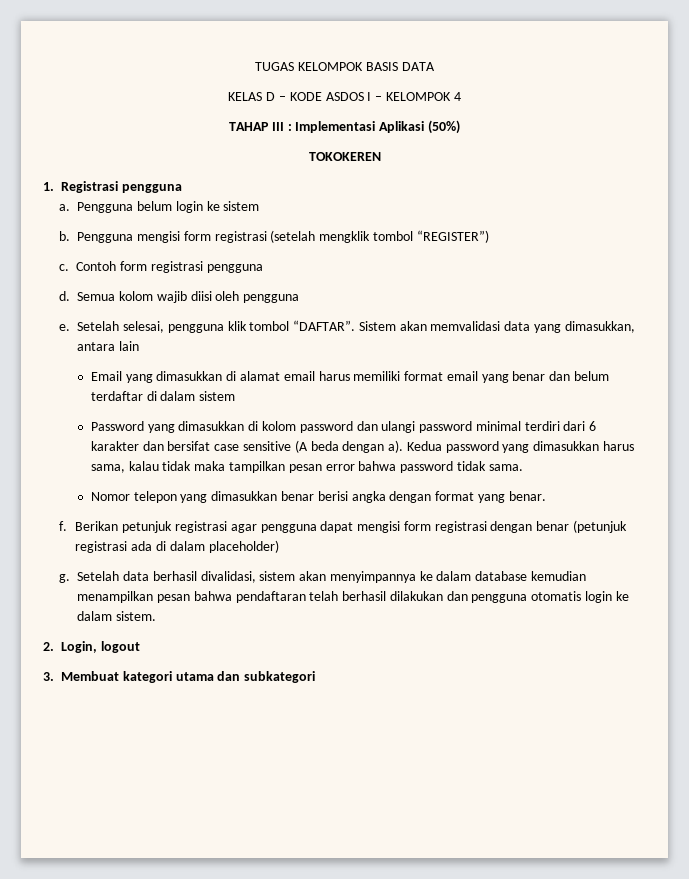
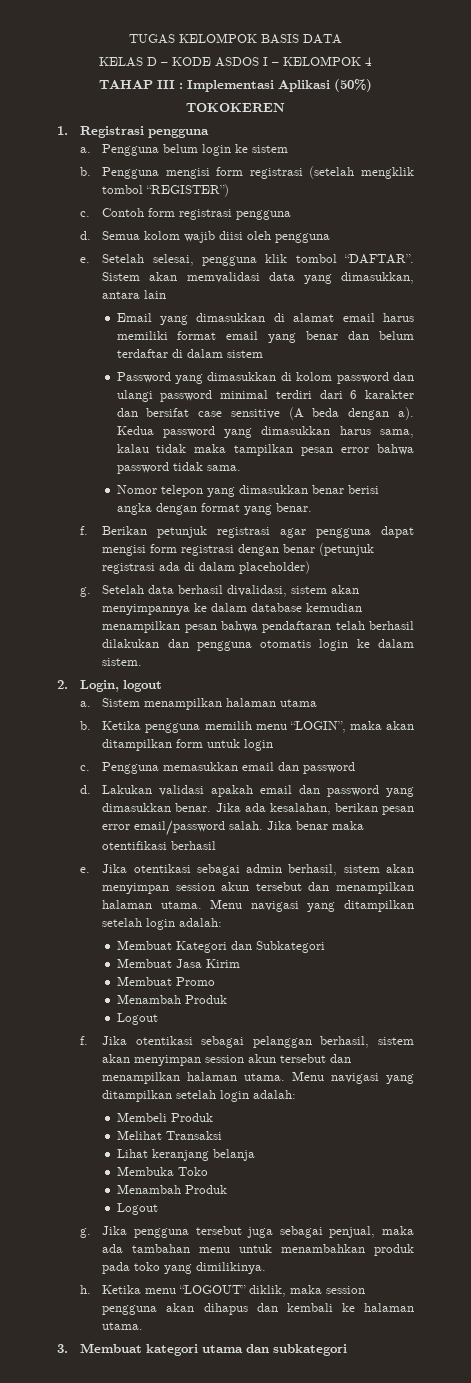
+ a. Sistem menampilkan halaman utama
+ b. Ketika pengguna memilih menu “LOGIN”, maka akan ditampilkan form untuk login
+ c. Pengguna memasukkan email dan password
+ d. Lakukan validasi apakah email dan password yang dimasukkan benar. Jika ada kesalahan, berikan pesan error email/password salah. Jika benar maka otentifikasi berhasil
+ e. Jika otentikasi sebagai admin berhasil, sistem akan menyimpan session akun tersebut dan menampilkan halaman utama. Menu navigasi yang ditampilkan setelah login adalah:
+ Membuat Kategori dan Subkategori
+ Membuat Jasa Kirim
+ Membuat Promo
+ Menambah Produk
+ Logout
+ f. Jika otentikasi sebagai pelanggan berhasil, sistem akan menyimpan session akun tersebut dan menampilkan halaman utama. Menu navigasi yang ditampilkan setelah login adalah:
+ Membeli Produk
+ Melihat Transaksi
+ Lihat keranjang belanja
+ Membuka Toko
+ Menambah Produk
+ Logout
+ g. Jika pengguna tersebut juga sebagai penjual, maka ada tambahan menu untuk menambahkan produk pada toko yang dimilikinya.
+ h. Ketika menu “LOGOUT” diklik, maka session pengguna akan dihapus dan kembali ke halaman utama.

